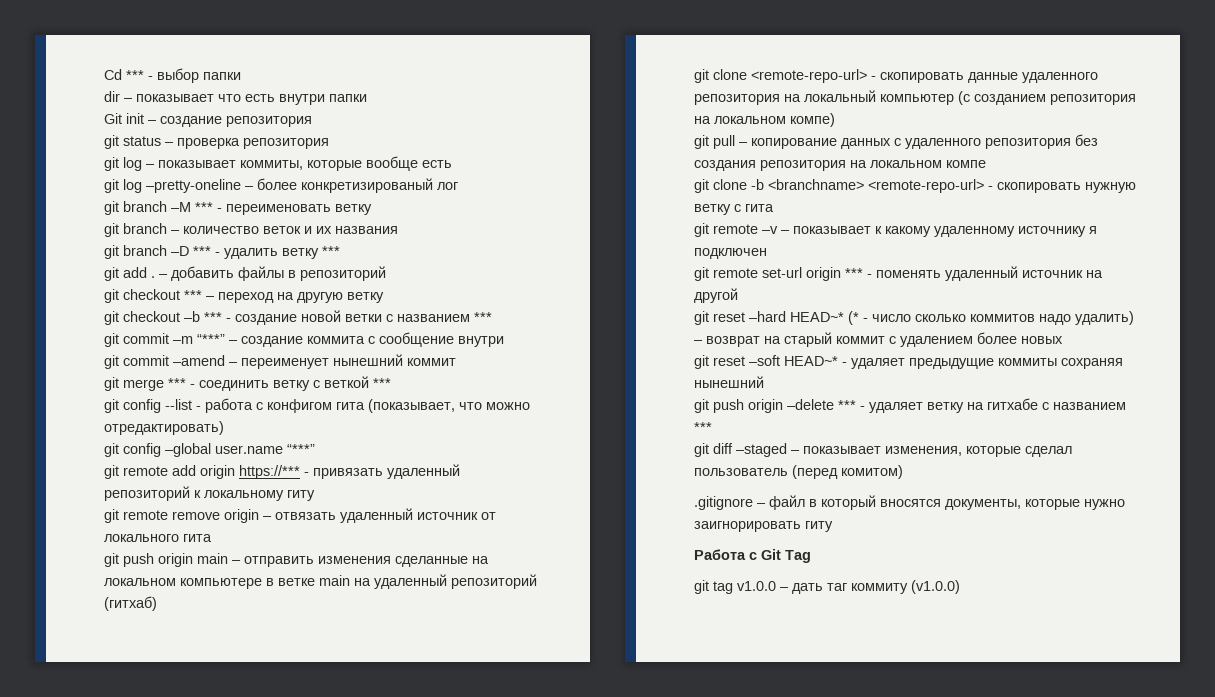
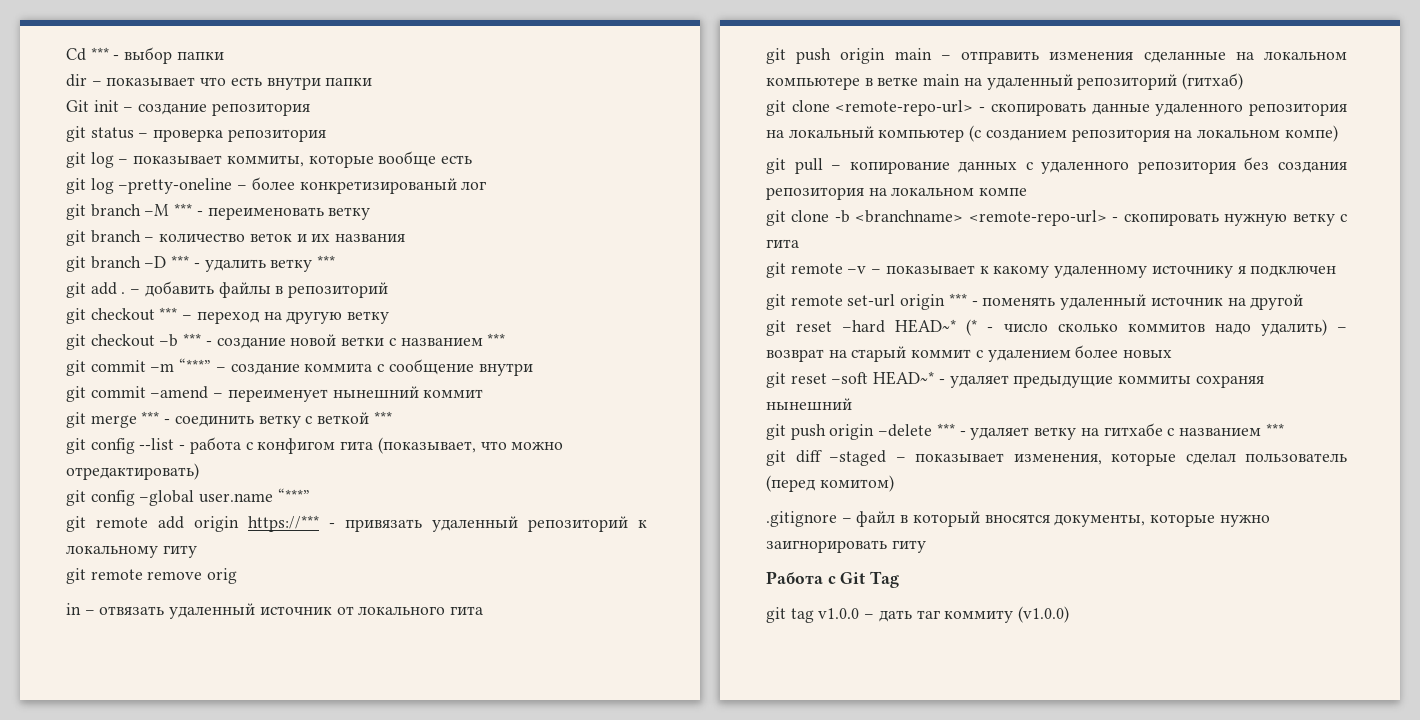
- git remote remove origin – отвязать удаленный источник от локального гита
+ git remote remove orig
+ in – отвязать удаленный источник от локального гита

